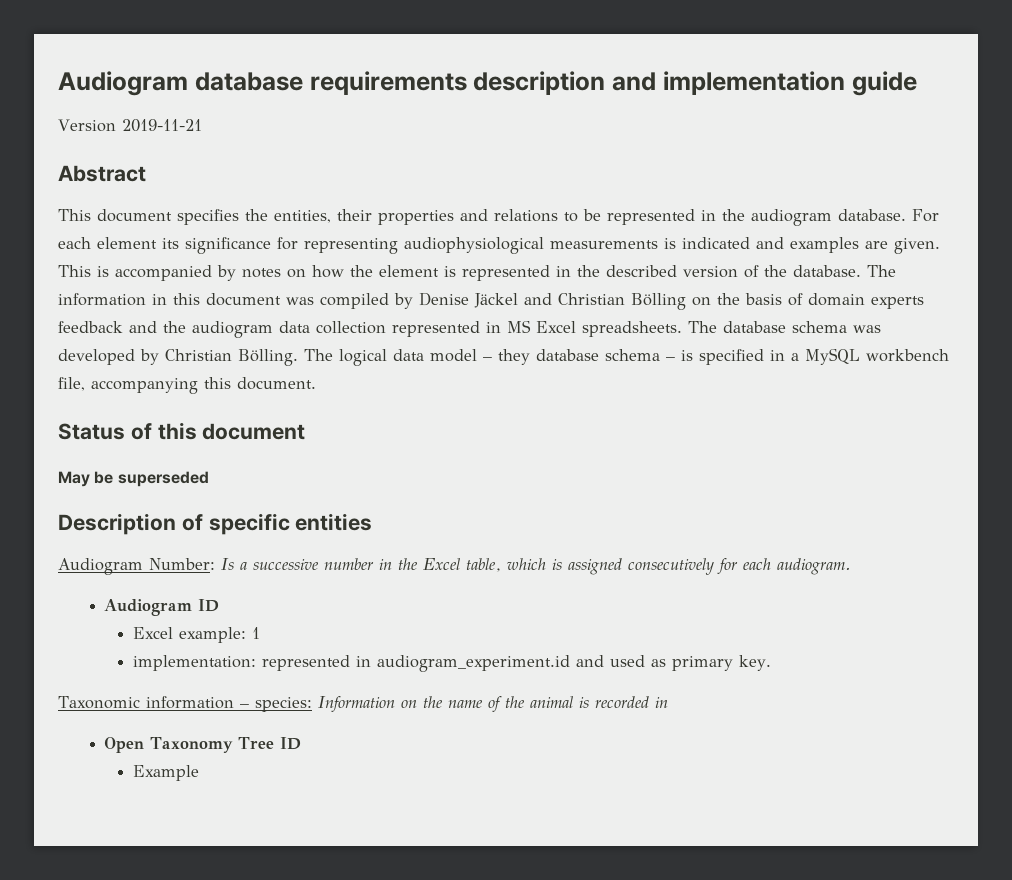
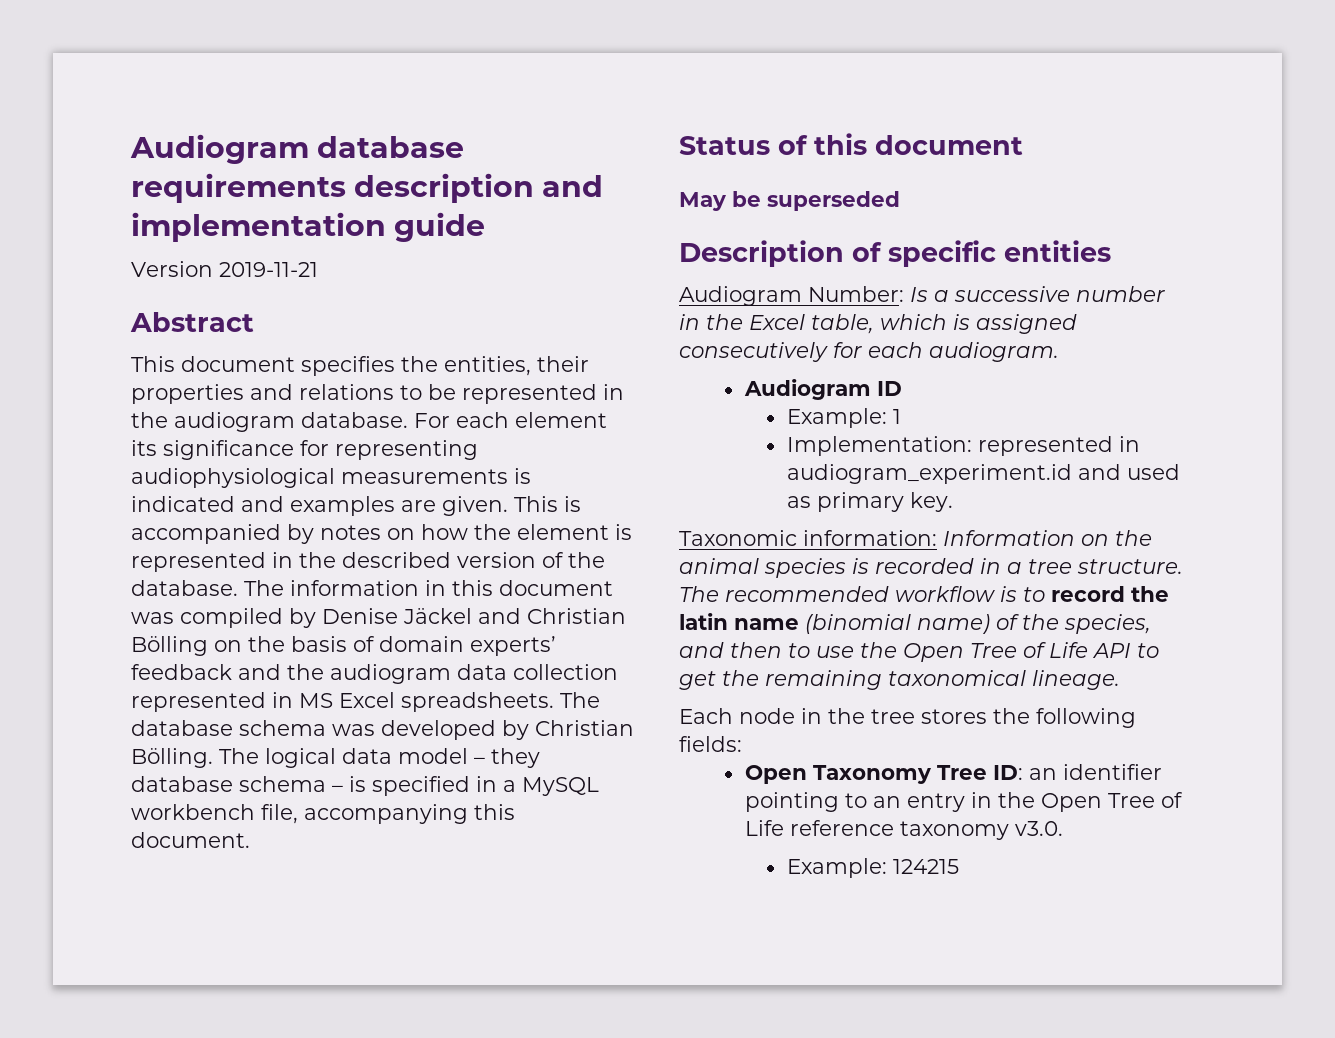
- The information in this document was compiled by Denise Jäckel and Christian Bölling on the basis of domain experts feedback and the audiogram data collection represented in MS Excel spreadsheets.
+ The information in this document was compiled by Denise Jäckel and Christian Bölling on the basis of domain experts’ feedback and the audiogram data collection represented in MS Excel spreadsheets.
- Excel example: 1
+ Example: 1
- implementation: represented in audiogram_experiment.id and used as primary key.
+ Implementation: represented in audiogram_experiment.id and used as primary key.
- Taxonomic information – species: Information on the name of the animal is recorded in
- Open Taxonomy Tree ID
- Example
+ Taxonomic information: Information on the animal species is recorded in a tree structure. The recommended workflow is to record the latin name (binomial name) of the species, and then to use the Open Tree of Life API to get the remaining taxonomical lineage.
+ Each node in the tree stores the following fields:
+ Open Taxonomy Tree ID: an identifier pointing to an entry in the Open Tree of Life reference taxonomy v3.0.
+ Example: 124215

